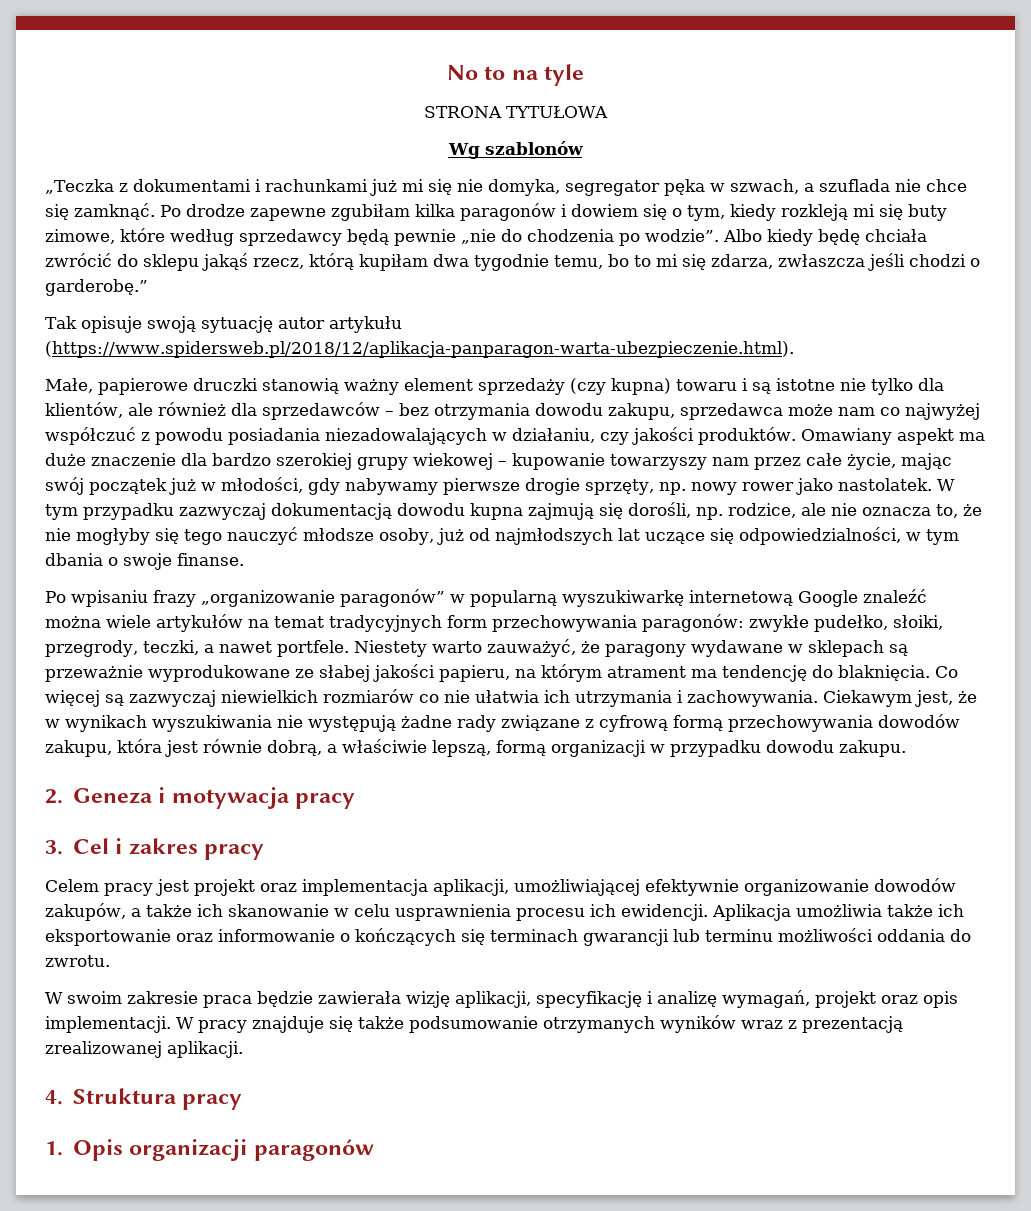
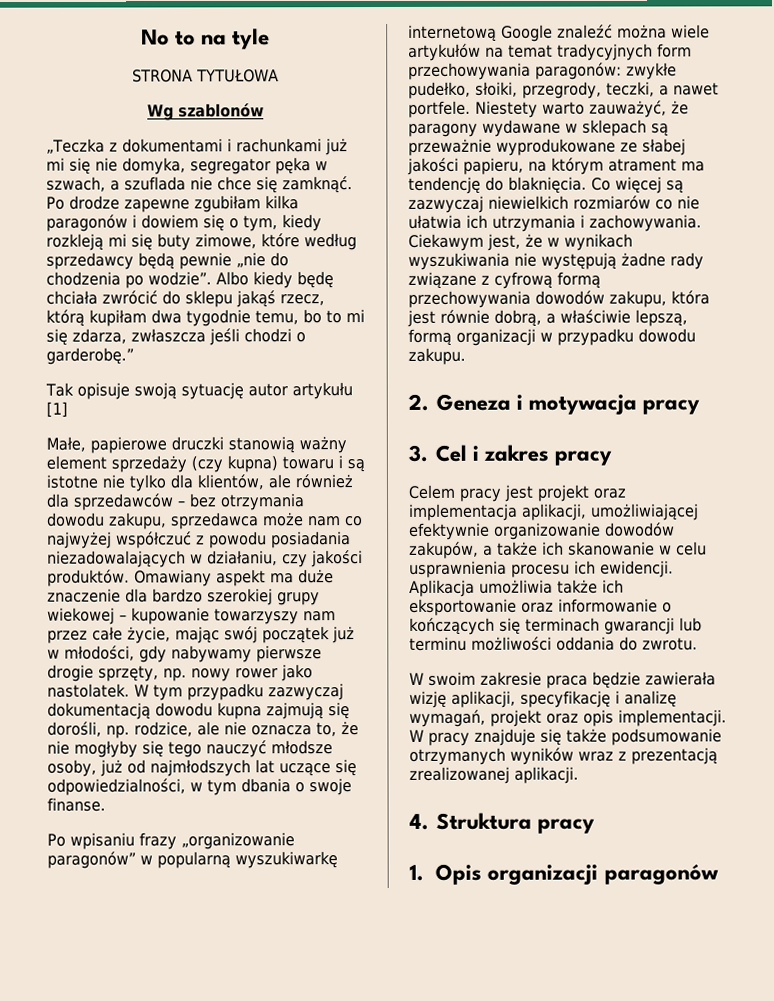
- Tak opisuje swoją sytuację autor artykułu (https://www.spidersweb.pl/2018/12/aplikacja-panparagon-warta-ubezpieczenie.html).
+ Tak opisuje swoją sytuację autor artykułu [1]

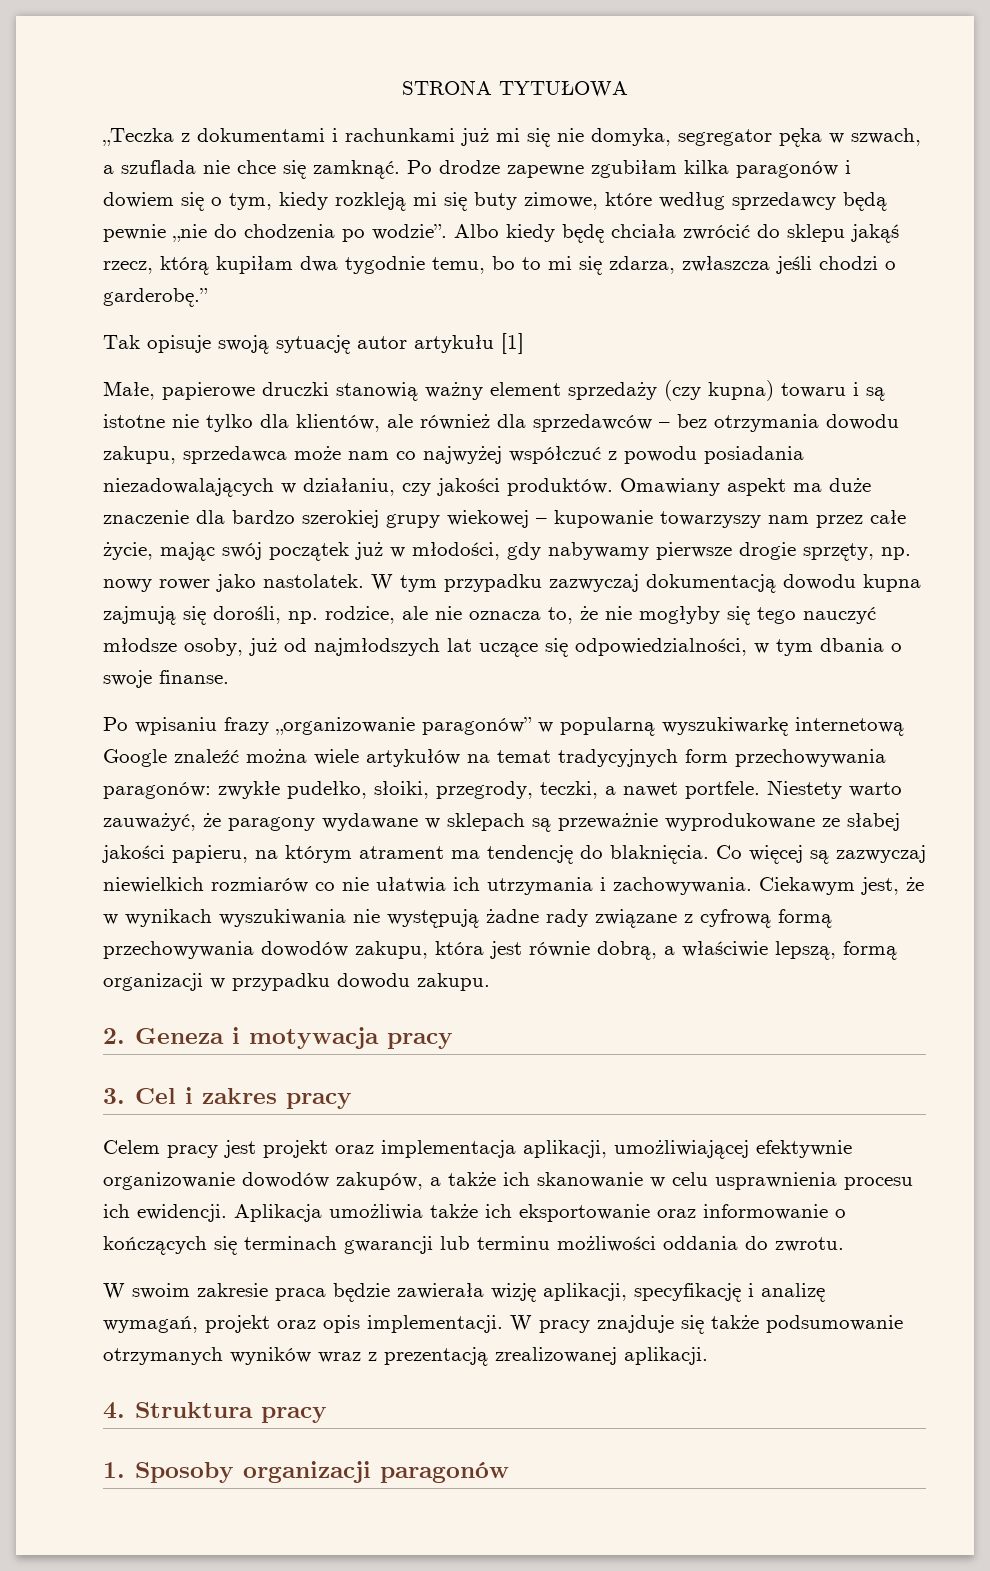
- No to na tyle
- Wg szablonów
- 1. Opis organizacji paragonów
+ 1. Sposoby organizacji paragonów

